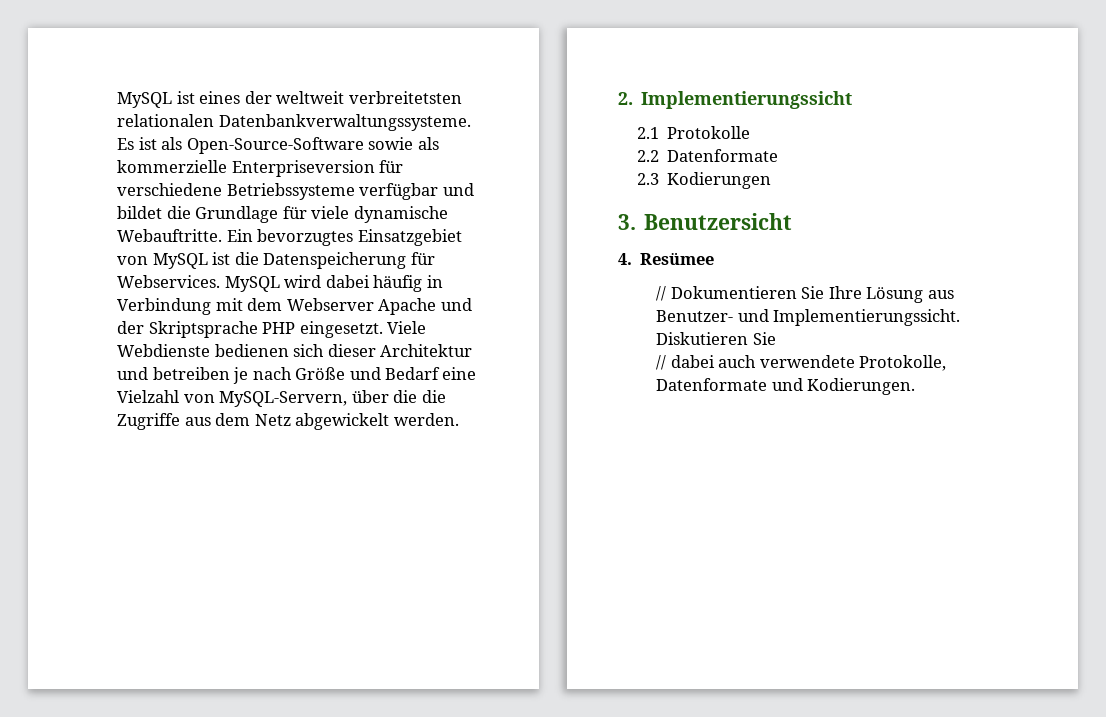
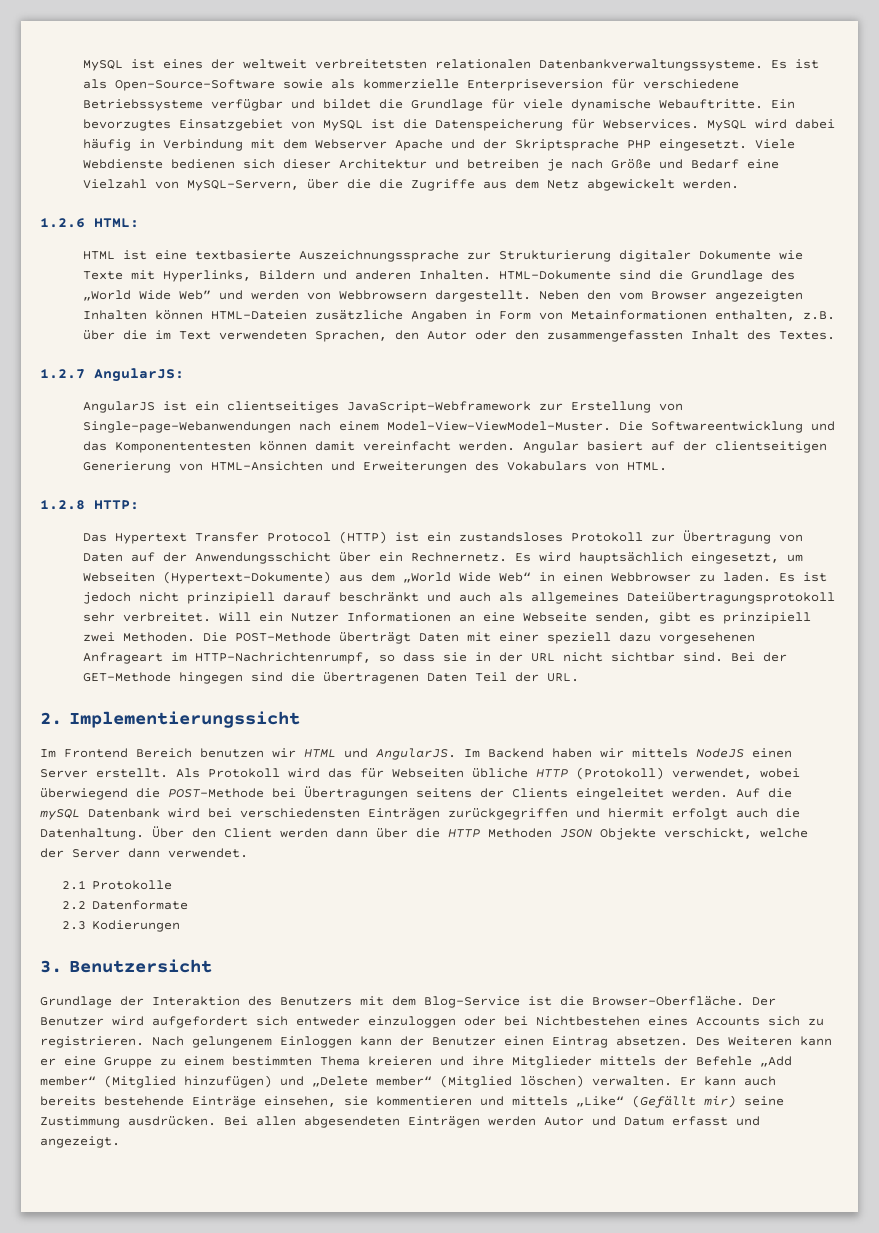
+ 1.2.6 HTML:
+ HTML ist eine textbasierte Auszeichnungssprache zur Strukturierung digitaler Dokumente wie Texte mit Hyperlinks, Bildern und anderen Inhalten. HTML-Dokumente sind die Grundlage des „World Wide Web” und werden von Webbrowsern dargestellt. Neben den vom Browser angezeigten Inhalten können HTML-Dateien zusätzliche Angaben in Form von Metainformationen enthalten, z.B. über die im Text verwendeten Sprachen, den Autor oder den zusammengefassten Inhalt des Textes.
+ 1.2.7 AngularJS:
+ AngularJS ist ein clientseitiges JavaScript-Webframework zur Erstellung von Single-page-Webanwendungen nach einem Model-View-ViewModel-Muster. Die Softwareentwicklung und das Komponententesten können damit vereinfacht werden. Angular basiert auf der clientseitigen Generierung von HTML-Ansichten und Erweiterungen des Vokabulars von HTML.
+ 1.2.8 HTTP:
+ Das Hypertext Transfer Protocol (HTTP) ist ein zustandsloses Protokoll zur Übertragung von Daten auf der Anwendungsschicht über ein Rechnernetz. Es wird hauptsächlich eingesetzt, um Webseiten (Hypertext-Dokumente) aus dem „World Wide Web“ in einen Webbrowser zu laden. Es ist jedoch nicht prinzipiell darauf beschränkt und auch als allgemeines Dateiübertragungsprotokoll sehr verbreitet. Will ein Nutzer Informationen an eine Webseite senden, gibt es prinzipiell zwei Methoden. Die POST-Methode überträgt Daten mit einer speziell dazu vorgesehenen Anfrageart im HTTP-Nachrichtenrumpf, so dass sie in der URL nicht sichtbar sind. Bei der GET-Methode hingegen sind die übertragenen Daten Teil der URL.
  2. Implementierungssicht
+ Im Frontend Bereich benutzen wir HTML und AngularJS. Im Backend haben wir mittels NodeJS einen Server erstellt. Als Protokoll wird das für Webseiten übliche HTTP (Protokoll) verwendet, wobei überwiegend die POST-Methode bei Übertragungen seitens der Clients eingeleitet werden. Auf die mySQL Datenbank wird bei verschiedensten Einträgen zurückgegriffen und hiermit erfolgt auch die Datenhaltung. Über den Client werden dann über die HTTP Methoden JSON Objekte verschickt, welche der Server dann verwendet.
- 4. Resümee
- // Dokumentieren Sie Ihre Lösung aus Benutzer- und Implementierungssicht. Diskutieren Sie
- // dabei auch verwendete Protokolle, Datenformate und Kodierungen.
+ Grundlage der Interaktion des Benutzers mit dem Blog-Service ist die Browser-Oberfläche. Der Benutzer wird aufgefordert sich entweder einzuloggen oder bei Nichtbestehen eines Accounts sich zu registrieren. Nach gelungenem Einloggen kann der Benutzer einen Eintrag absetzen. Des Weiteren kann er eine Gruppe zu einem bestimmten Thema kreieren und ihre Mitglieder mittels der Befehle „Add member“ (Mitglied hinzufügen) und „Delete member“ (Mitglied löschen) verwalten. Er kann auch bereits bestehende Einträge einsehen, sie kommentieren und mittels „Like“ (Gefällt mir) seine Zustimmung ausdrücken. Bei allen abgesendeten Einträgen werden Autor und Datum erfasst und angezeigt.

